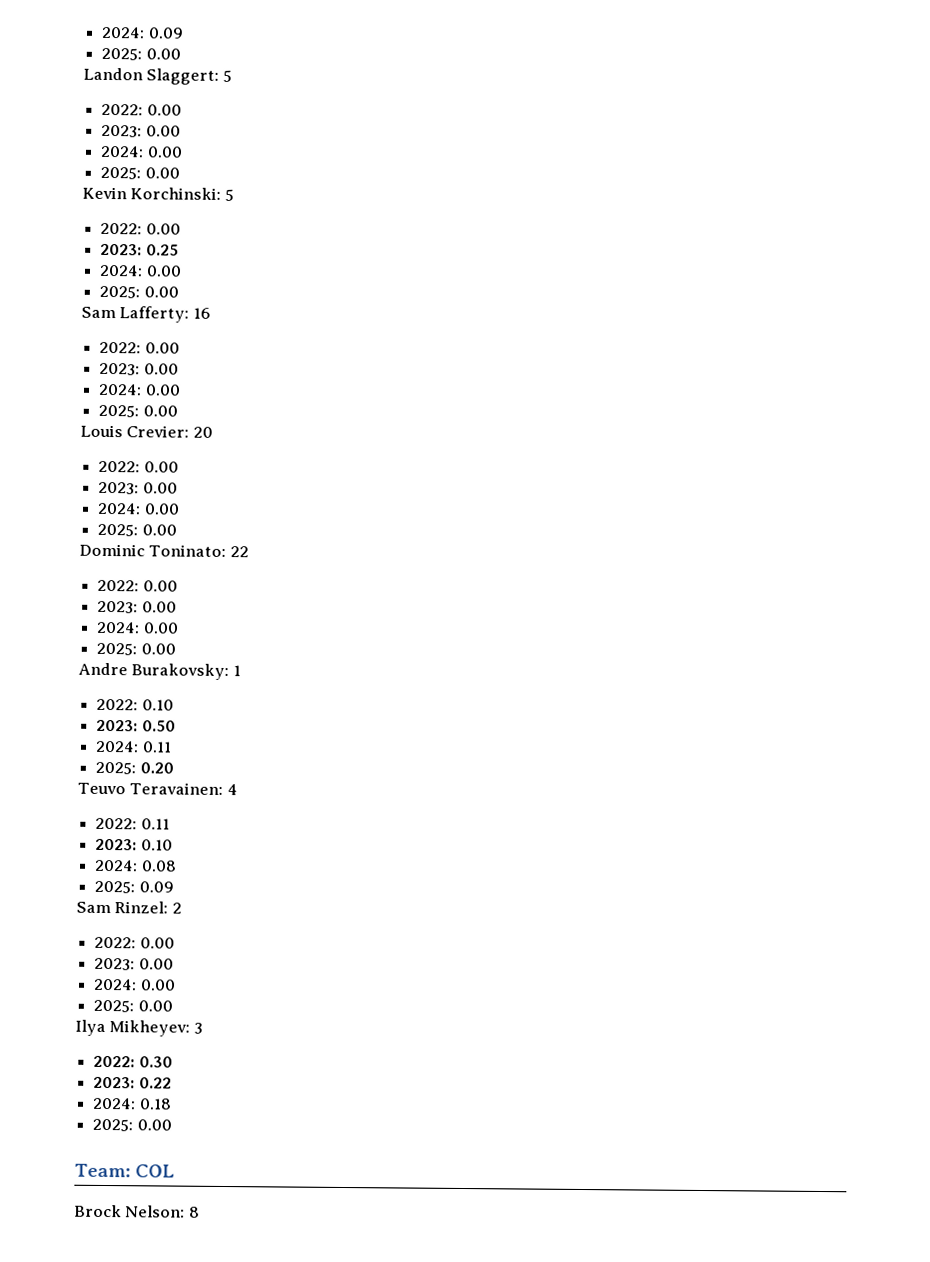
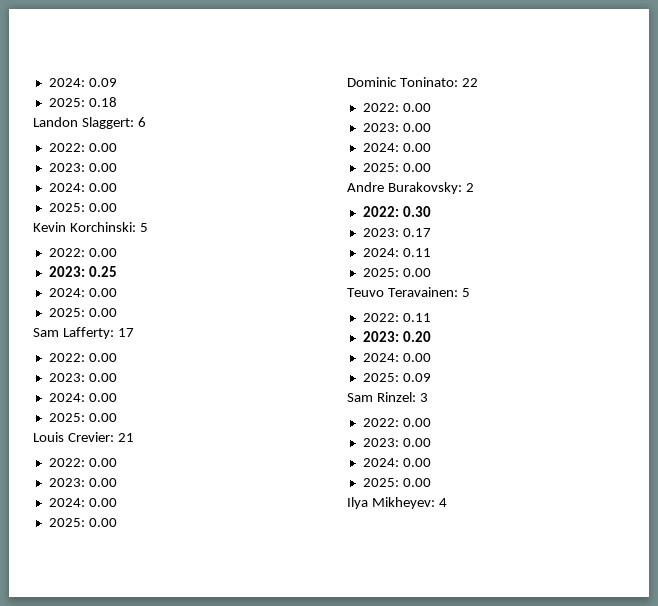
  2024: 0.09
- 2025: 0.00
+ 2025: 0.18
- Landon Slaggert: 5
+ Landon Slaggert: 6
- Sam Lafferty: 16
+ Sam Lafferty: 17
- Louis Crevier: 20
+ Louis Crevier: 21
- Andre Burakovsky: 1
- 2022: 0.10
- 2023: 0.50
+ Andre Burakovsky: 2
+ 2022: 0.30
+ 2023: 0.17
  2024: 0.11
- 2025: 0.20
+ 2025: 0.00
- Teuvo Teravainen: 4
+ Teuvo Teravainen: 5
- 2023: 0.10
- 2024: 0.08
+ 2023: 0.20
+ 2024: 0.00
- Sam Rinzel: 2
+ Sam Rinzel: 3
- Ilya Mikheyev: 3
- 2022: 0.30
- 2023: 0.22
- 2024: 0.18
- 2025: 0.00
- Team: COL
- Brock Nelson: 8
+ Ilya Mikheyev: 4

